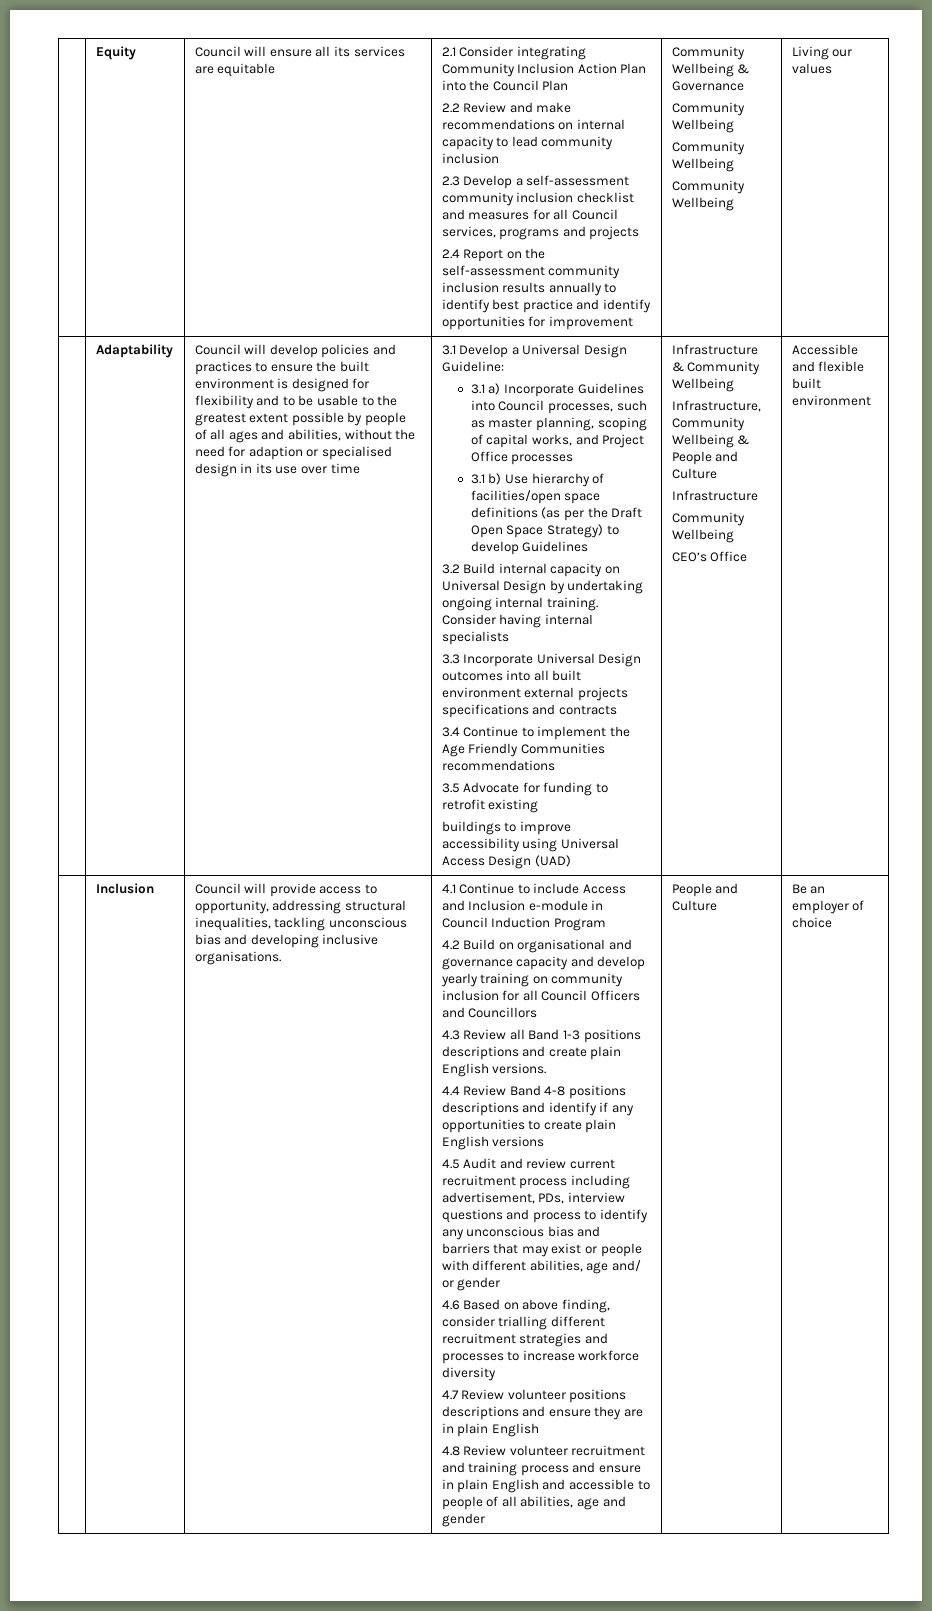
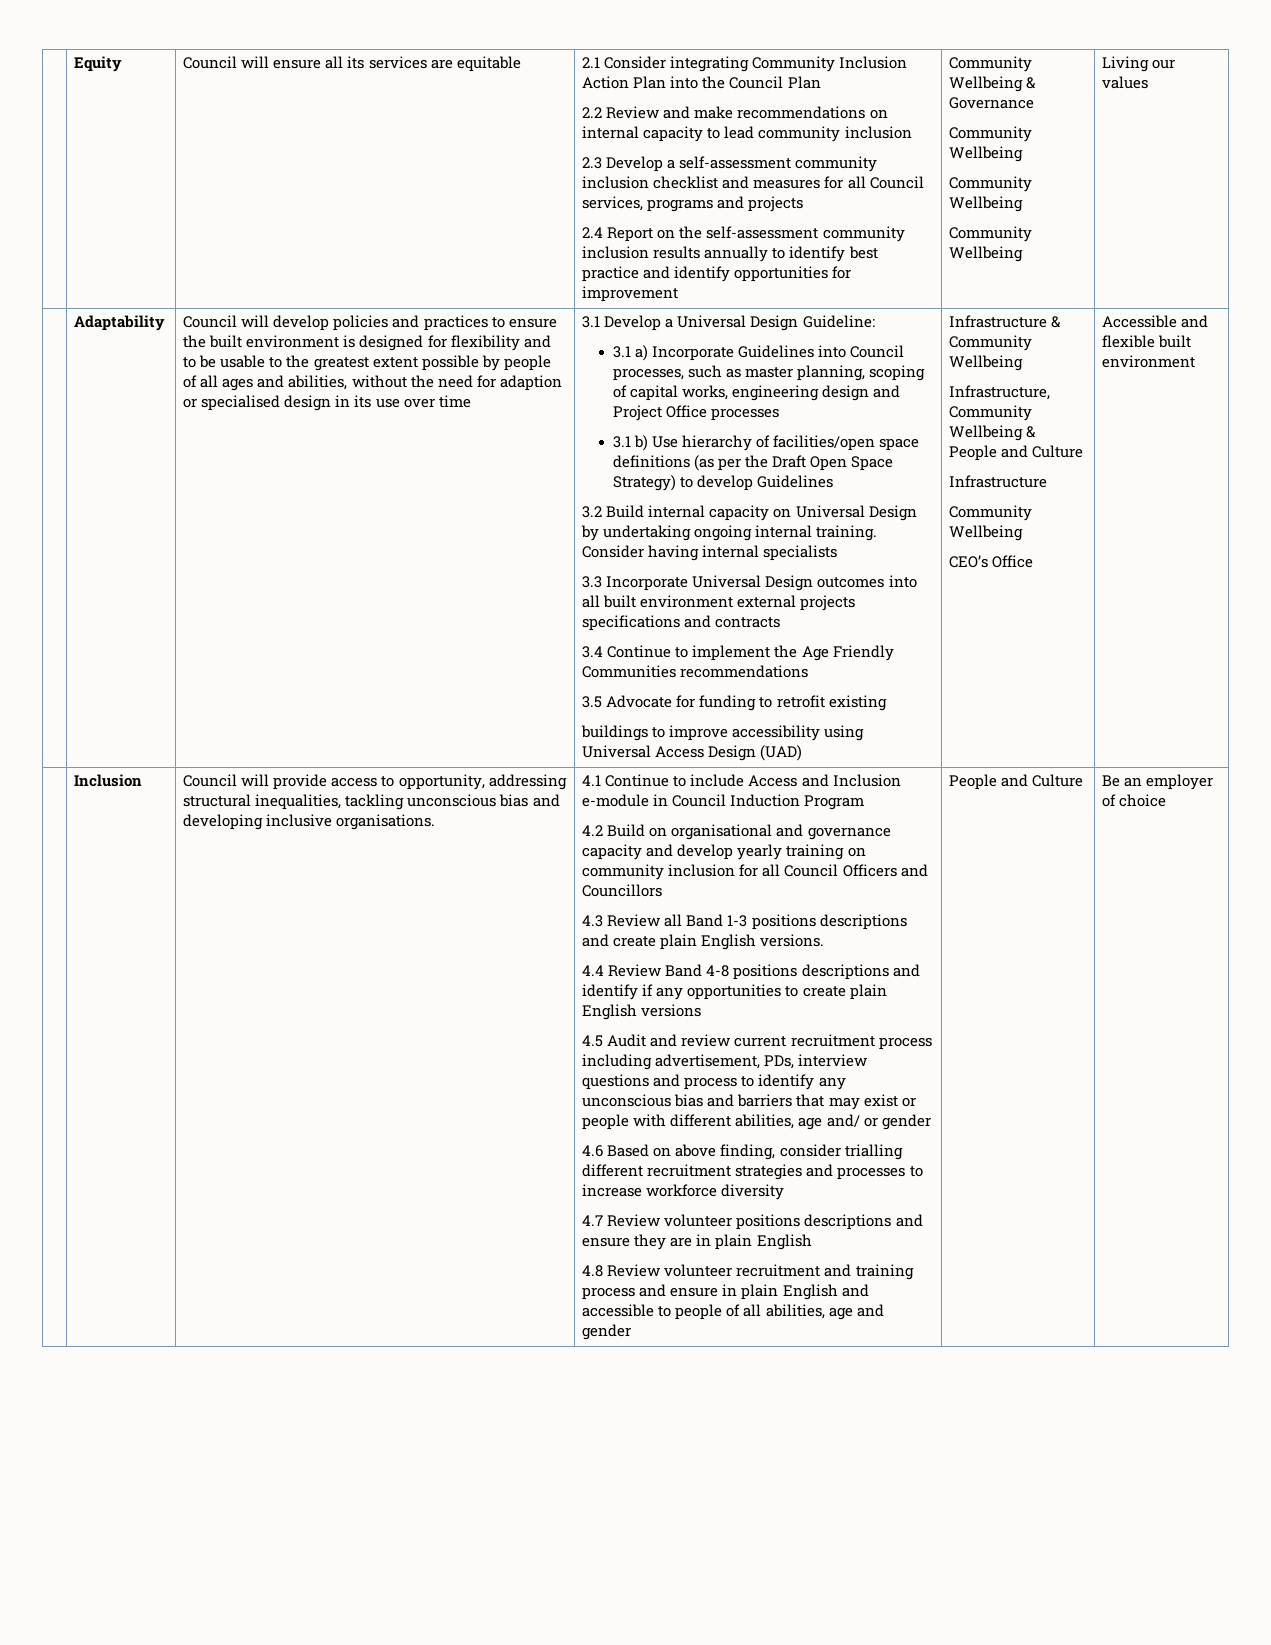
- 3.1 a) Incorporate Guidelines into Council processes, such as master planning, scoping of capital works, and Project Office processes
+ 3.1 a) Incorporate Guidelines into Council processes, such as master planning, scoping of capital works, engineering design and Project Office processes

